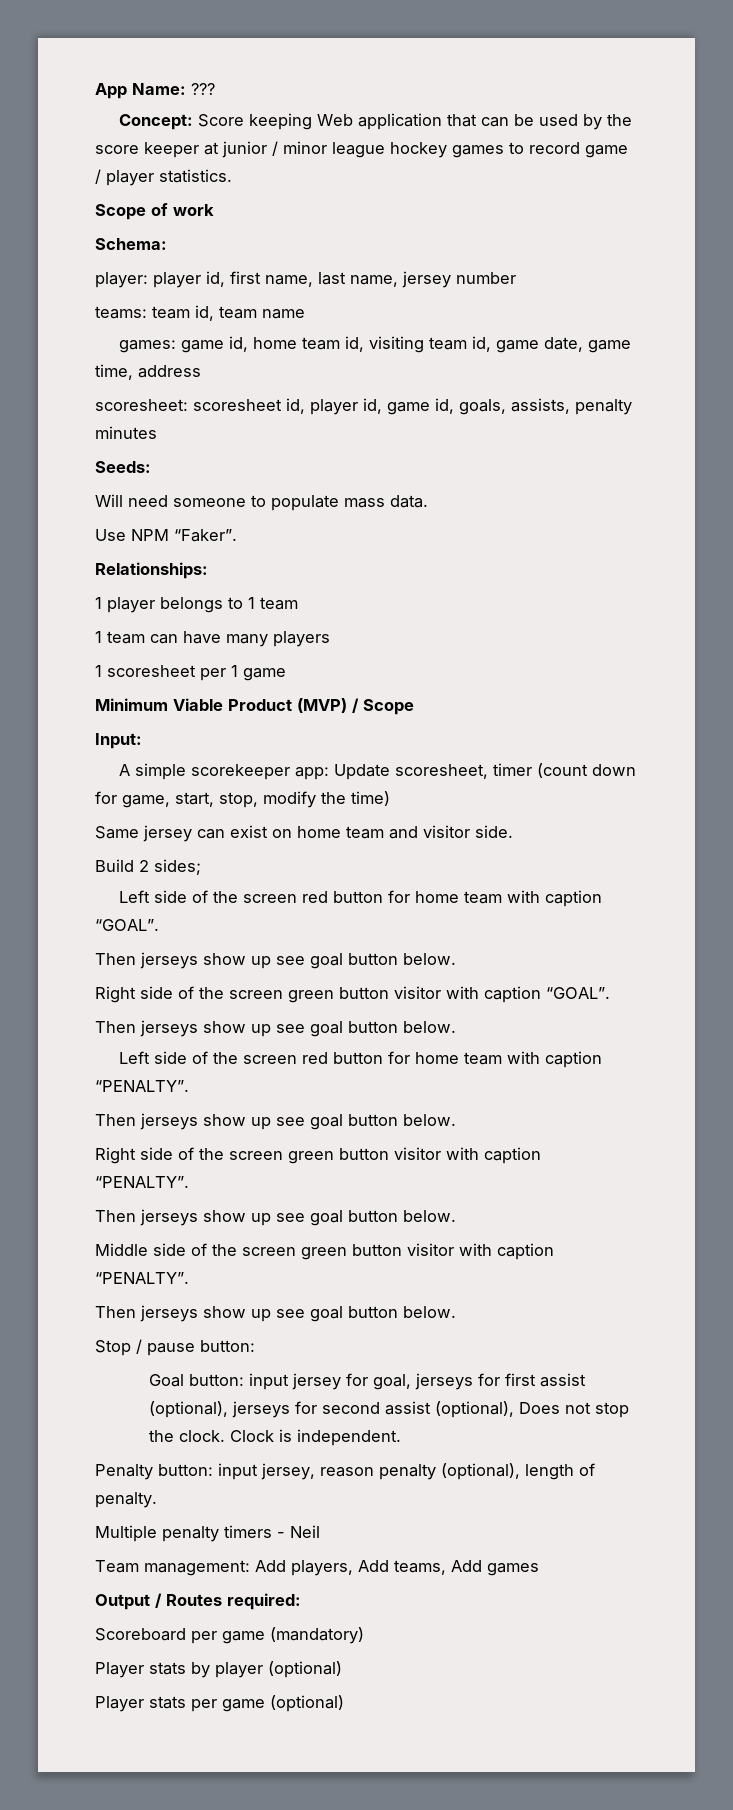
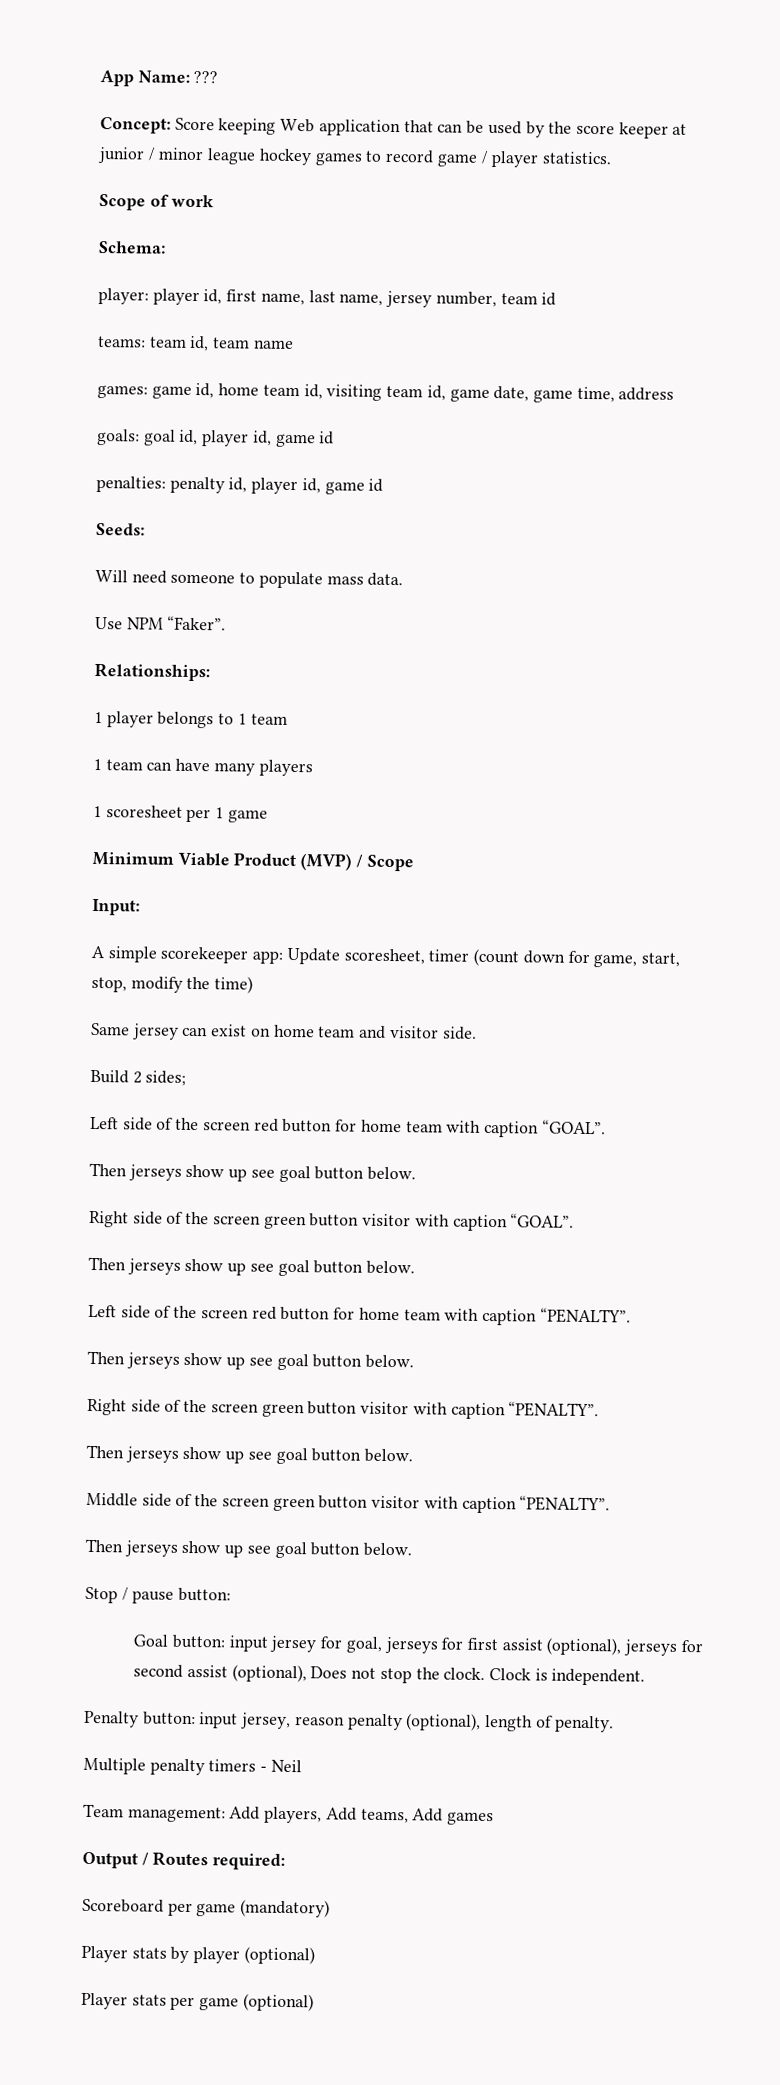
- player: player id, first name, last name, jersey number
+ player: player id, first name, last name, jersey number, team id
- scoresheet: scoresheet id, player id, game id, goals, assists, penalty minutes
+ goals: goal id, player id, game id
+ penalties: penalty id, player id, game id

